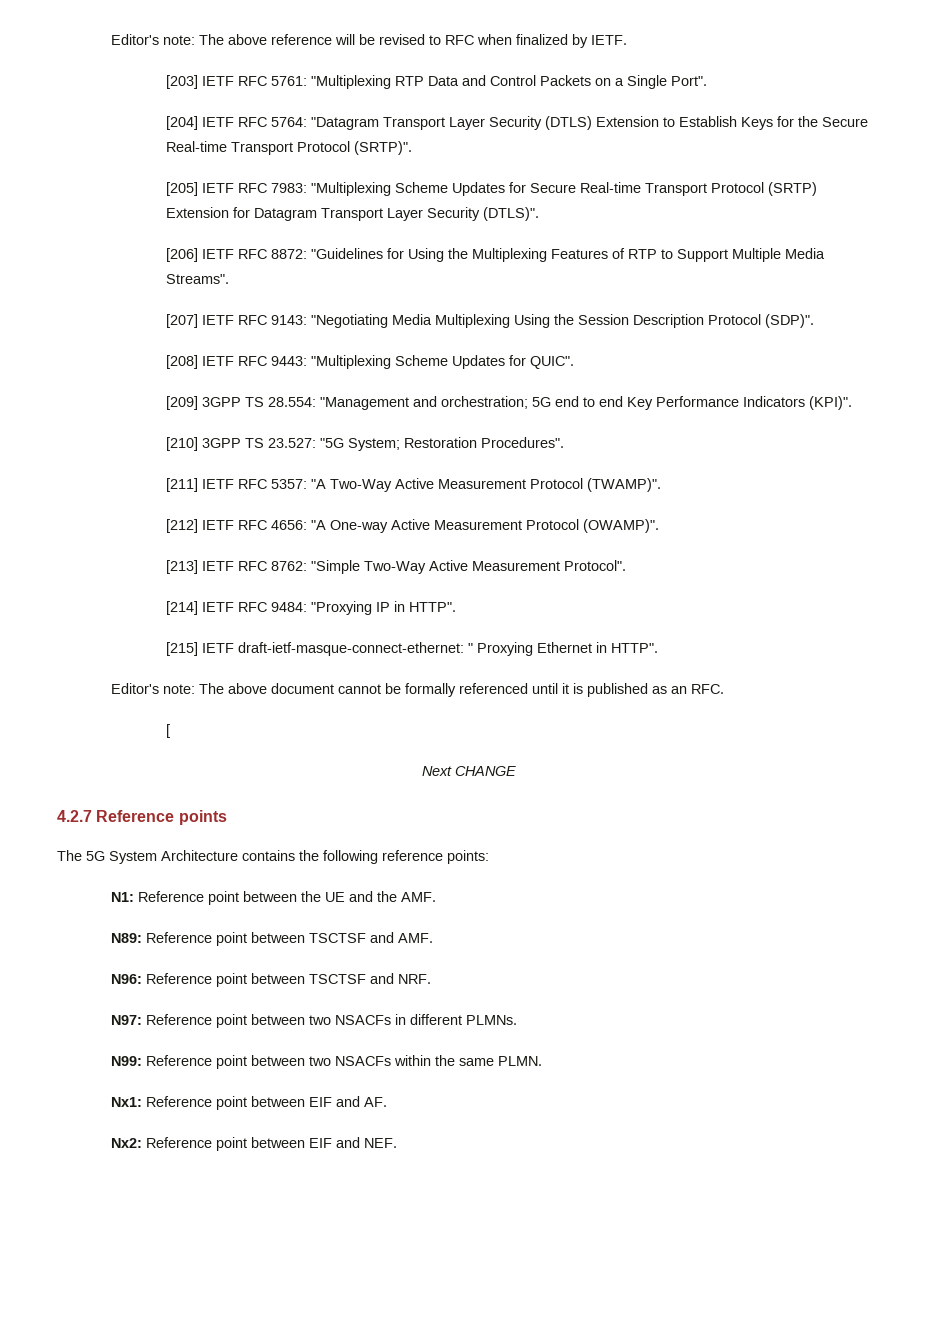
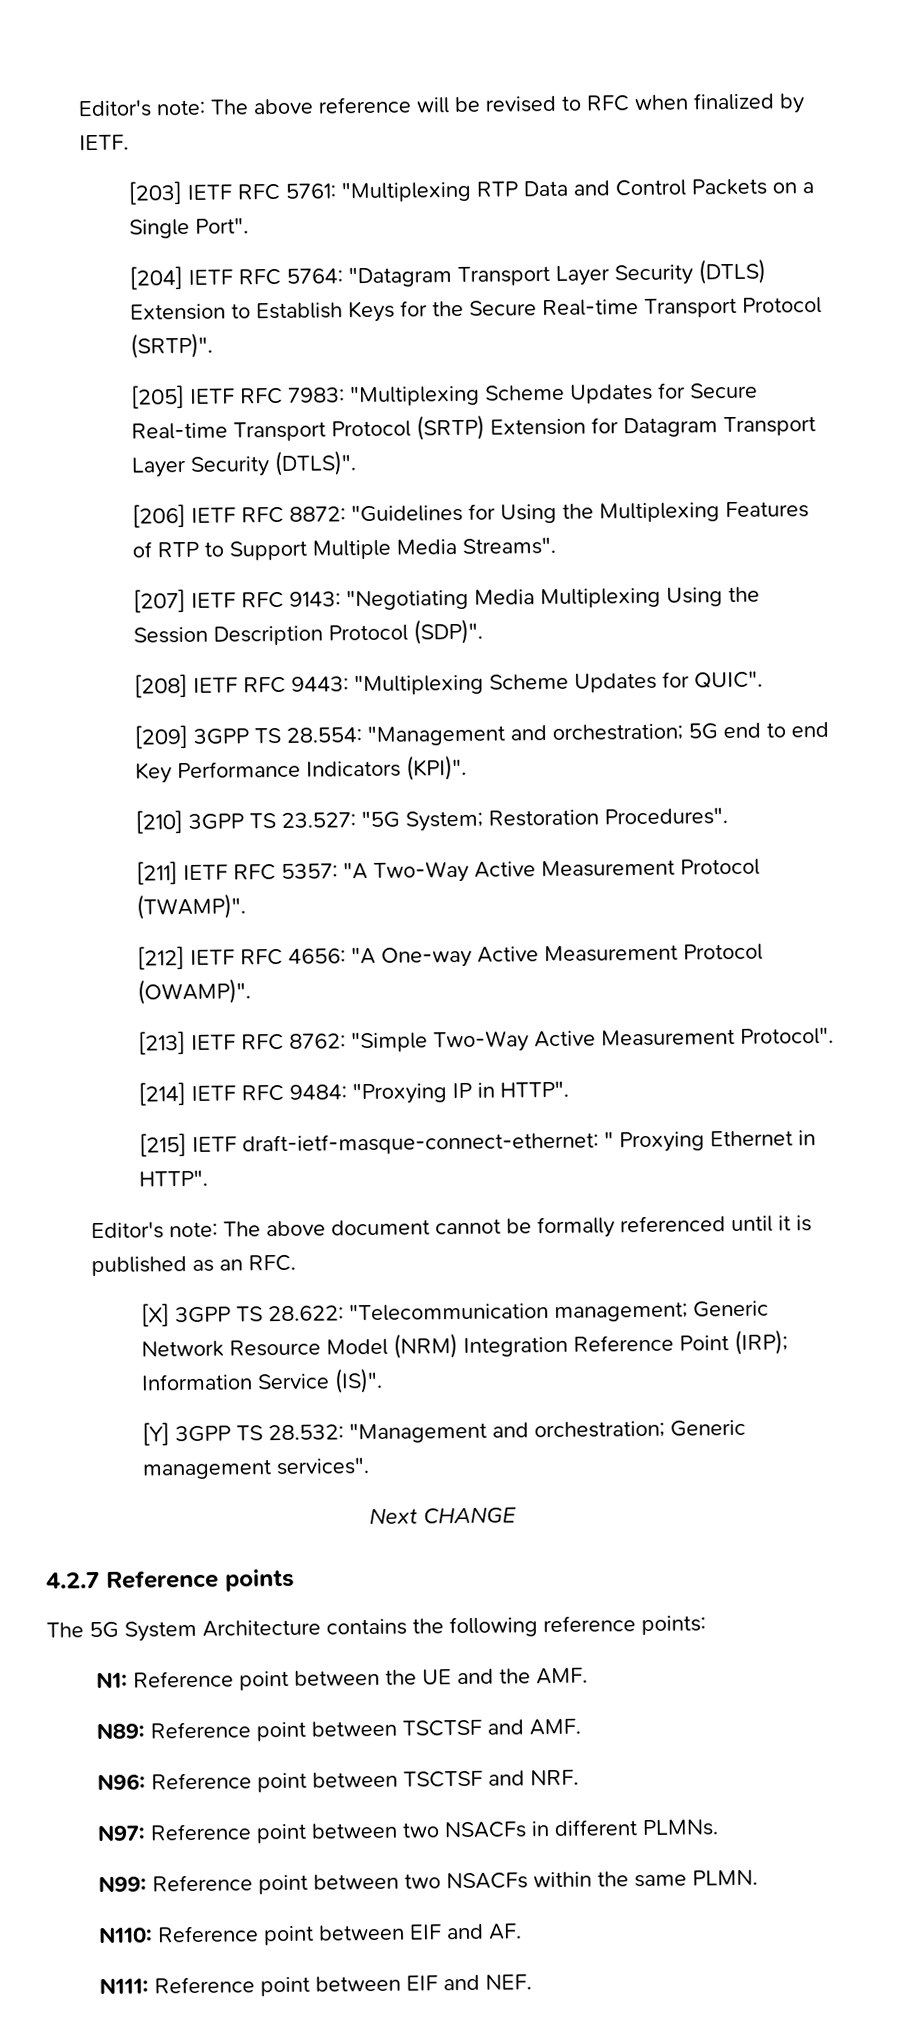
- [
+ [X] 3GPP TS 28.622: "Telecommunication management; Generic Network Resource Model (NRM) Integration Reference Point (IRP); Information Service (IS)".
+ [Y] 3GPP TS 28.532: "Management and orchestration; Generic management services".
- Nx1: Reference point between EIF and AF.
+ N110: Reference point between EIF and AF.
- Nx2: Reference point between EIF and NEF.
+ N111: Reference point between EIF and NEF.

